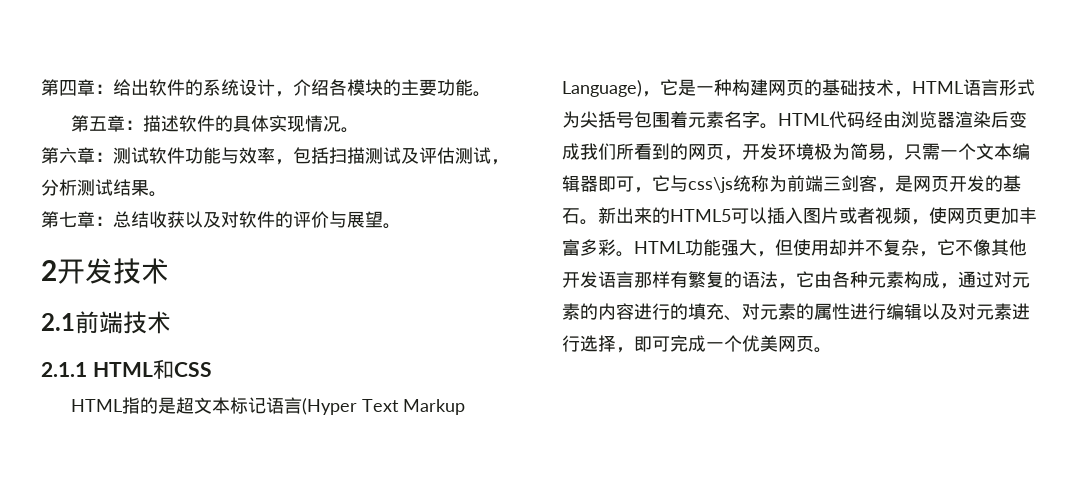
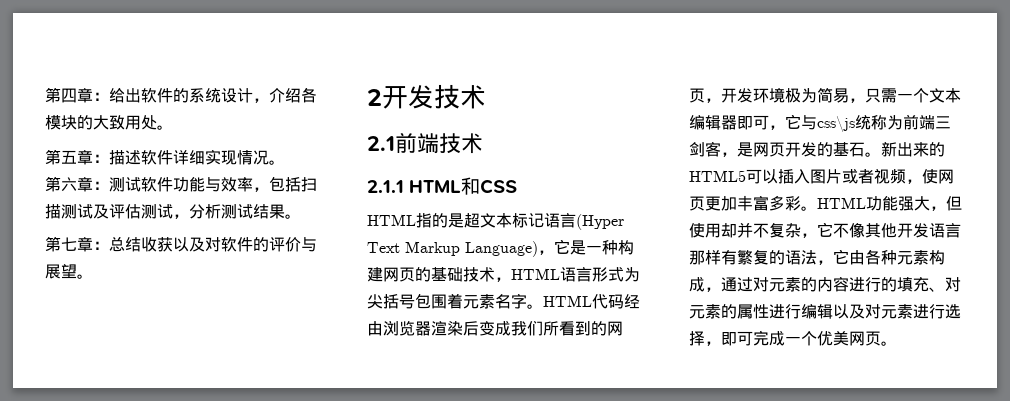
- 第四章：给出软件的系统设计，介绍各模块的主要功能。
+ 第四章：给出软件的系统设计，介绍各模块的大致用处。
- 第五章：描述软件的具体实现情况。
+ 第五章：描述软件详细实现情况。

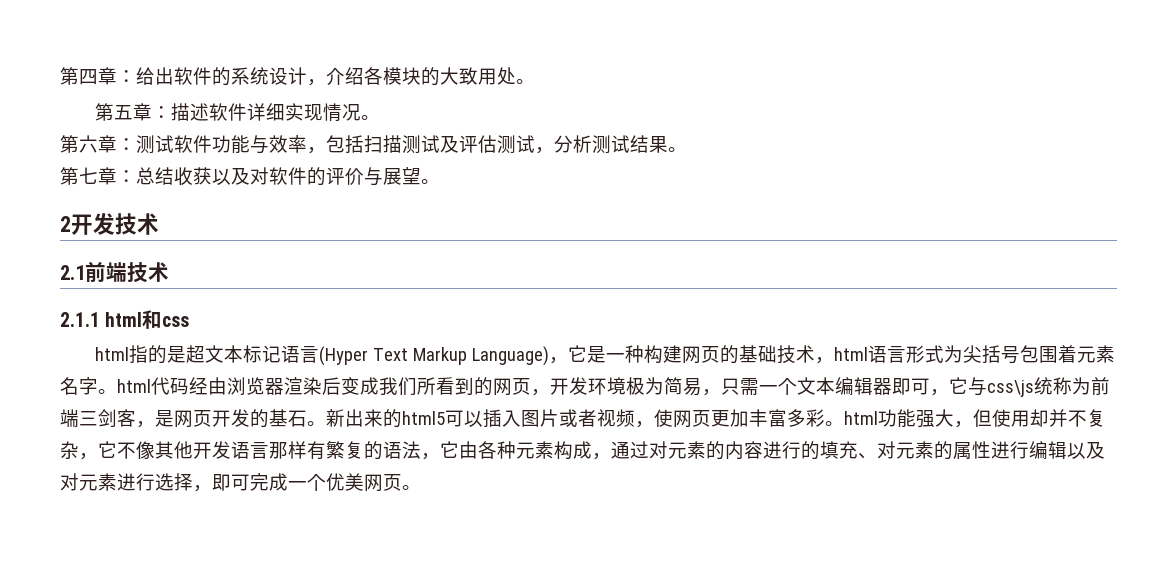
- 2.1.1 HTML和CSS
- HTML指的是超文本标记语言(Hyper Text Markup Language)，它是一种构建网页的基础技术，HTML语言形式为尖括号包围着元素名字。HTML代码经由浏览器渲染后变成我们所看到的网页，开发环境极为简易，只需一个文本编辑器即可，它与css\js统称为前端三剑客，是网页开发的基石。
+ 2.1.1 html和css
+ html指的是超文本标记语言(Hyper Text Markup Language)，它是一种构建网页的基础技术，html语言形式为尖括号包围着元素名字。html代码经由浏览器渲染后变成我们所看到的网页，开发环境极为简易，只需一个文本编辑器即可，它与css\js统称为前端三剑客，是网页开发的基石。
- 新出来的HTML5可以插入图片或者视频，使网页更加丰富多彩。HTML功能强大，但使用却并不复杂，它不像其他开发语言那样有繁复的语法，它由各种元素构成，通过对元素的内容进行的填充、对元素的属性进行编辑以及对元素进行选择，即可完成一个优美网页。
+ 新出来的html5可以插入图片或者视频，使网页更加丰富多彩。html功能强大，但使用却并不复杂，它不像其他开发语言那样有繁复的语法，它由各种元素构成，通过对元素的内容进行的填充、对元素的属性进行编辑以及对元素进行选择，即可完成一个优美网页。

